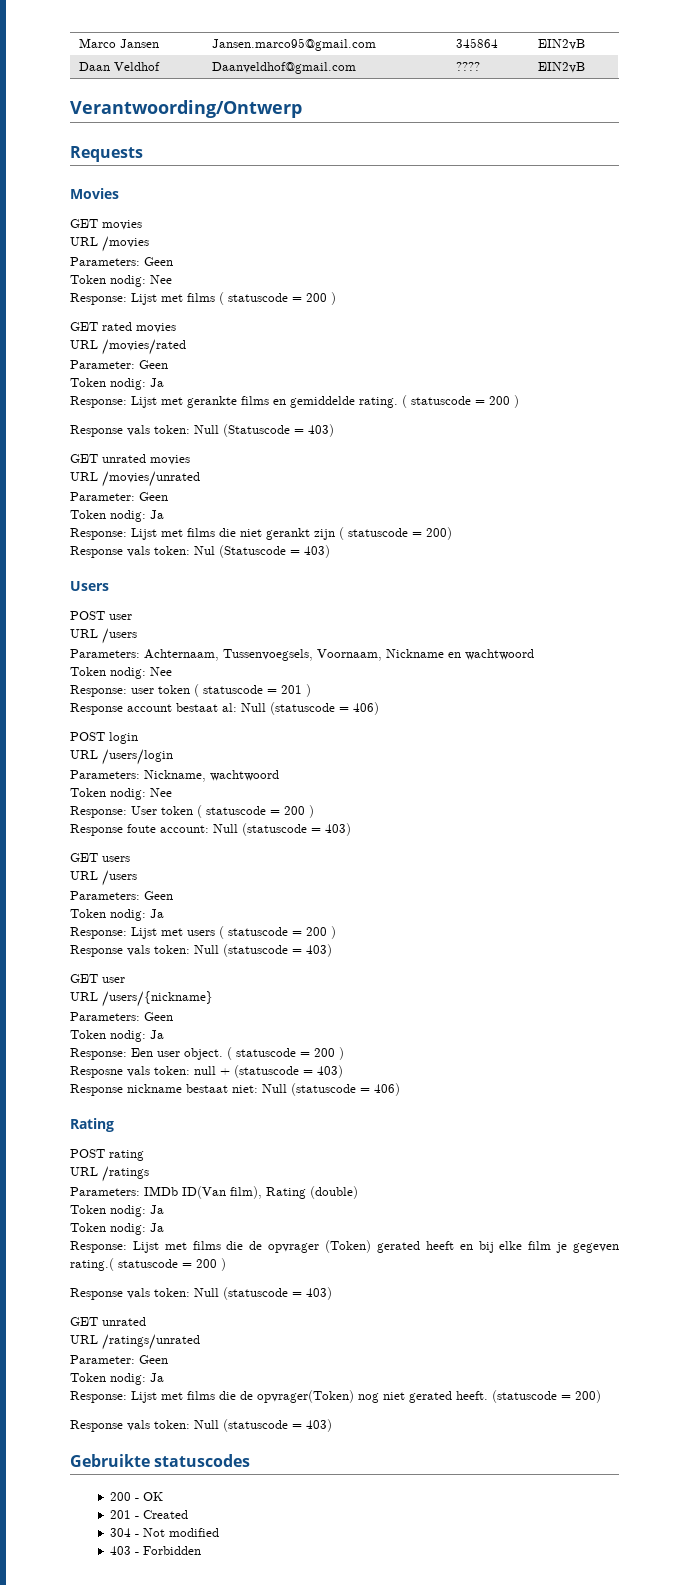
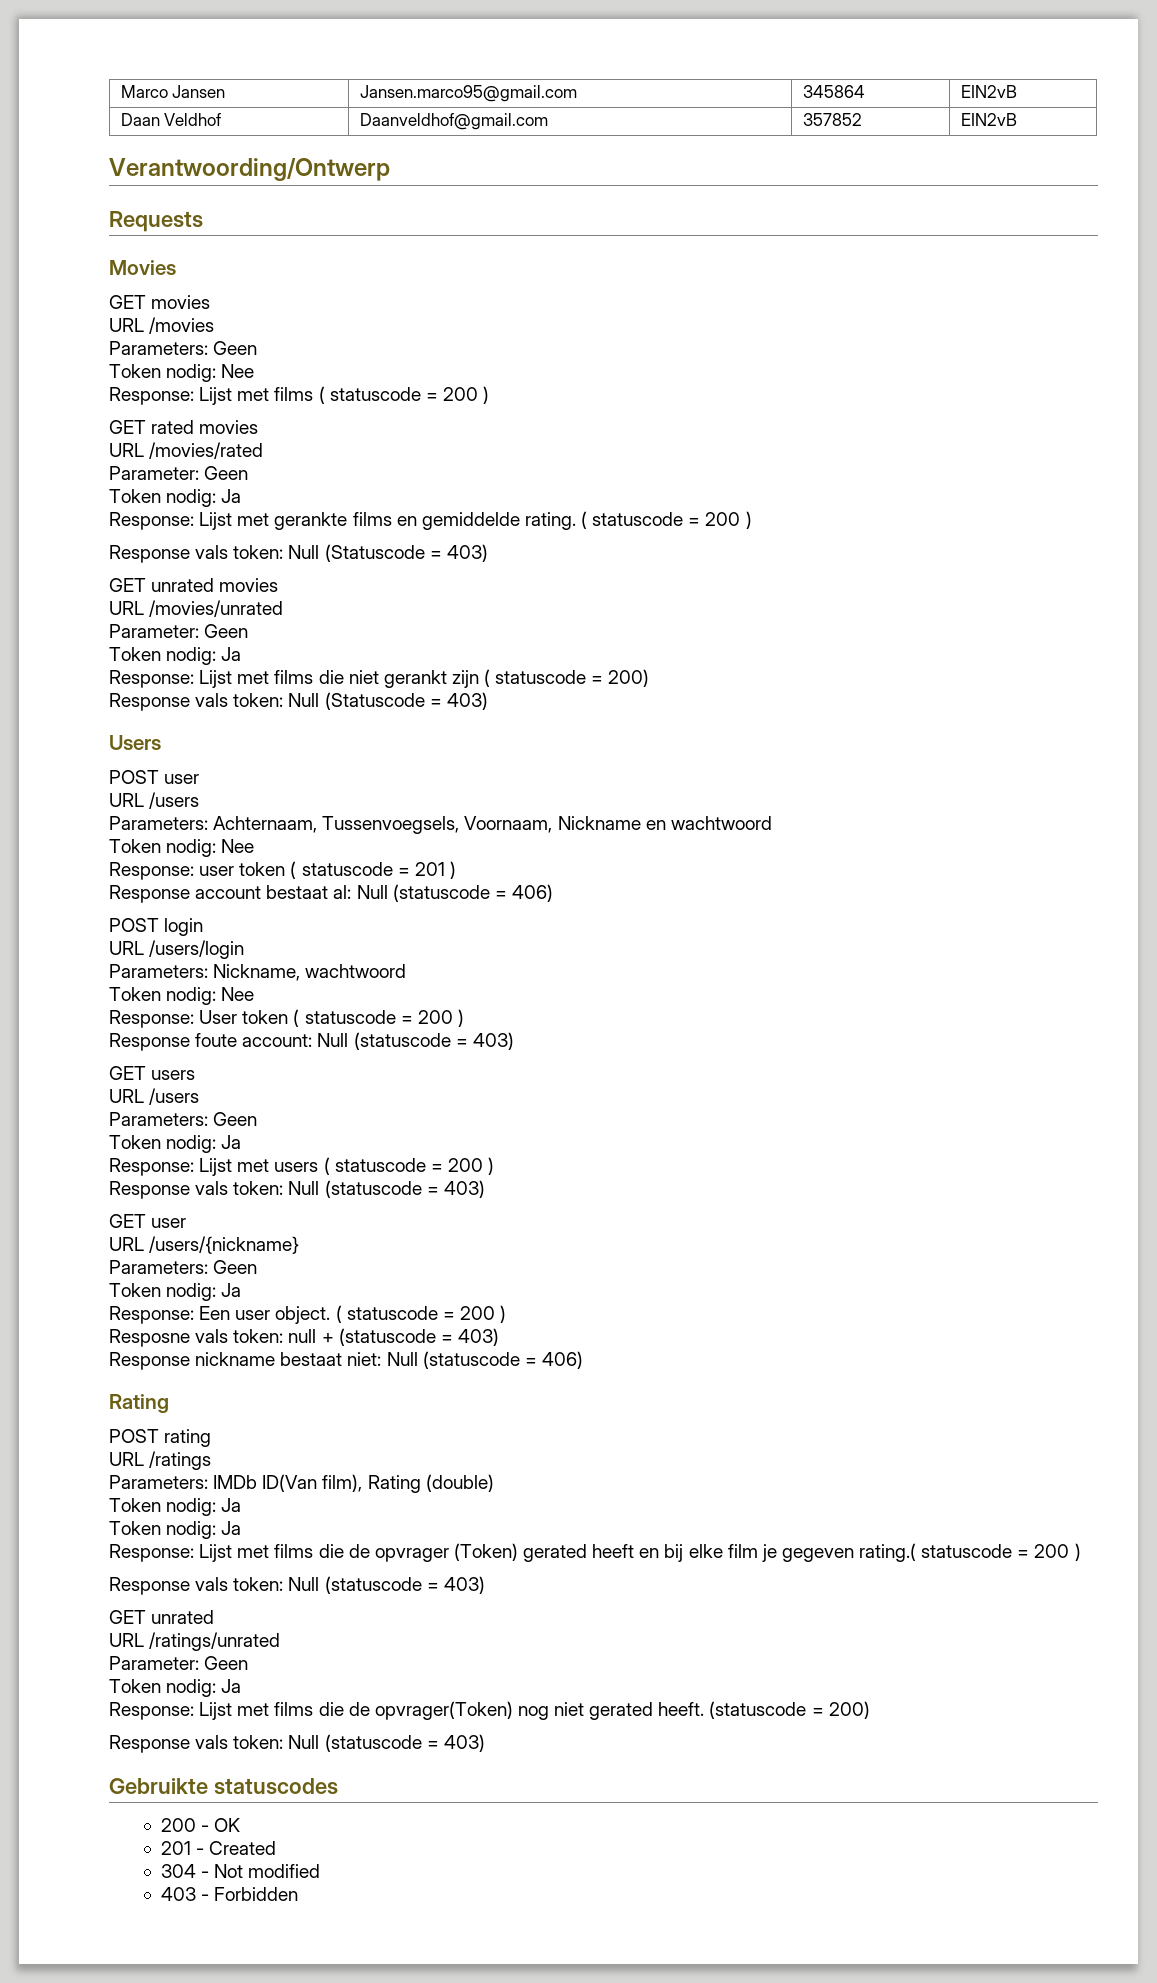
- Daan Veldhof | Daanveldhof@gmail.com | ???? | EIN2vB
+ Daan Veldhof | Daanveldhof@gmail.com | 357852 | EIN2vB
  Response: Lijst met films die niet gerankt zijn ( statuscode = 200)
- Response vals token: Nul (Statuscode = 403)
+ Response vals token: Null (Statuscode = 403)

